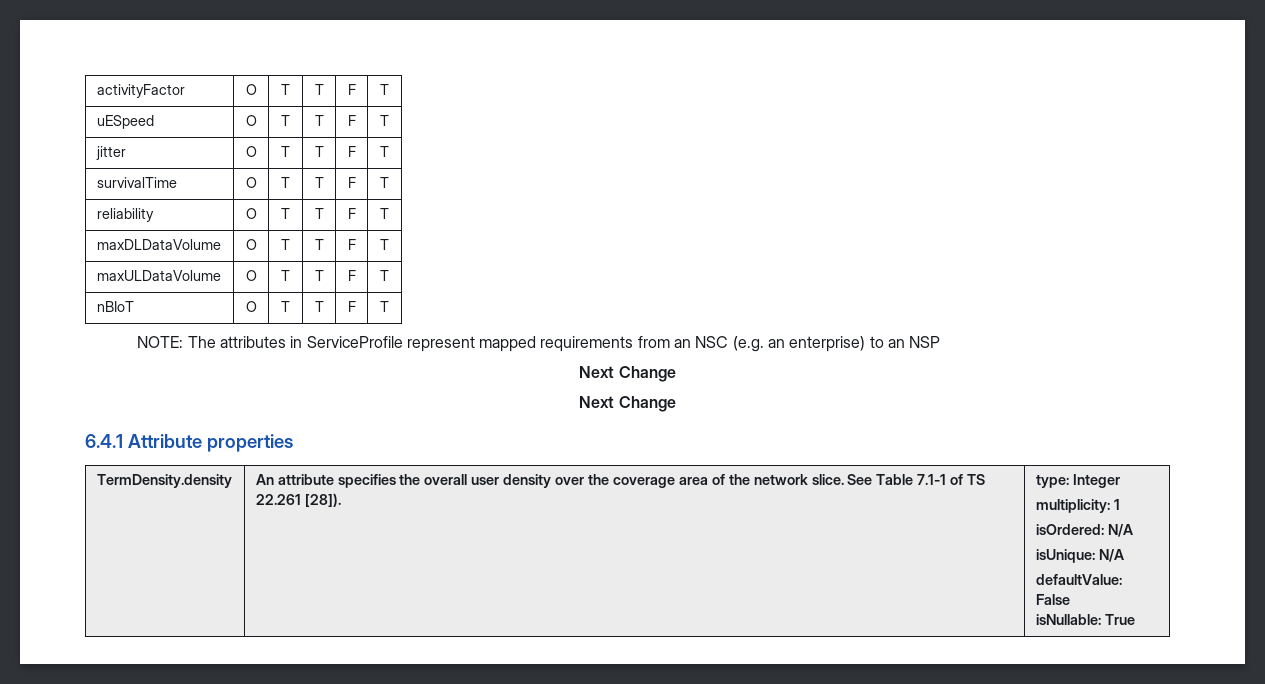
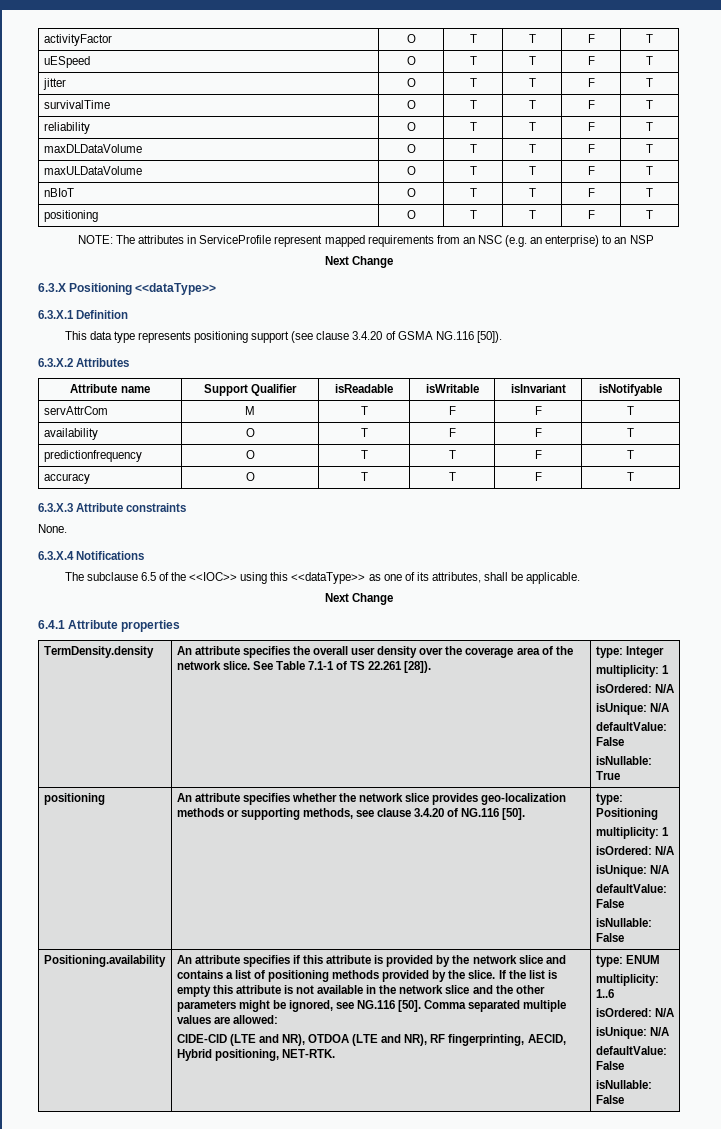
+ positioning | O | T | T | F | T
+ 6.3.X Positioning <<dataType>>
+ 6.3.X.1 Definition
+ This data type represents positioning support (see clause 3.4.20 of GSMA NG.116 [50]).
+ 6.3.X.2 Attributes
+ Attribute name | Support Qualifier | isReadable | isWritable | isInvariant | isNotifyable
+ servAttrCom | M | T | F | F | T
+ availability | O | T | F | F | T
+ predictionfrequency | O | T | T | F | T
+ accuracy | O | T | T | F | T
+ 6.3.X.3 Attribute constraints
+ None.
+ 6.3.X.4 Notifications
+ The subclause 6.5 of the <<IOC>> using this <<dataType>> as one of its attributes, shall be applicable.
+ positioning | An attribute specifies whether the network slice provides geo-localization methods or supporting methods, see clause 3.4.20 of NG.116 [50]. | type: Positioning
+ multiplicity: 1
+ isOrdered: N/A
+ isUnique: N/A
+ defaultValue: False
+ isNullable: False
+ Positioning.availability | An attribute specifies if this attribute is provided by the network slice and contains a list of positioning methods provided by the slice. If the list is empty this attribute is not available in the network slice and the other parameters might be ignored, see NG.116 [50]. Comma separated multiple values are allowed:
+ CIDE-CID (LTE and NR), OTDOA (LTE and NR), RF fingerprinting, AECID, Hybrid positioning, NET-RTK. | type: ENUM
+ multiplicity: 1..6
+ isOrdered: N/A
+ isUnique: N/A
+ defaultValue: False
+ isNullable: False

